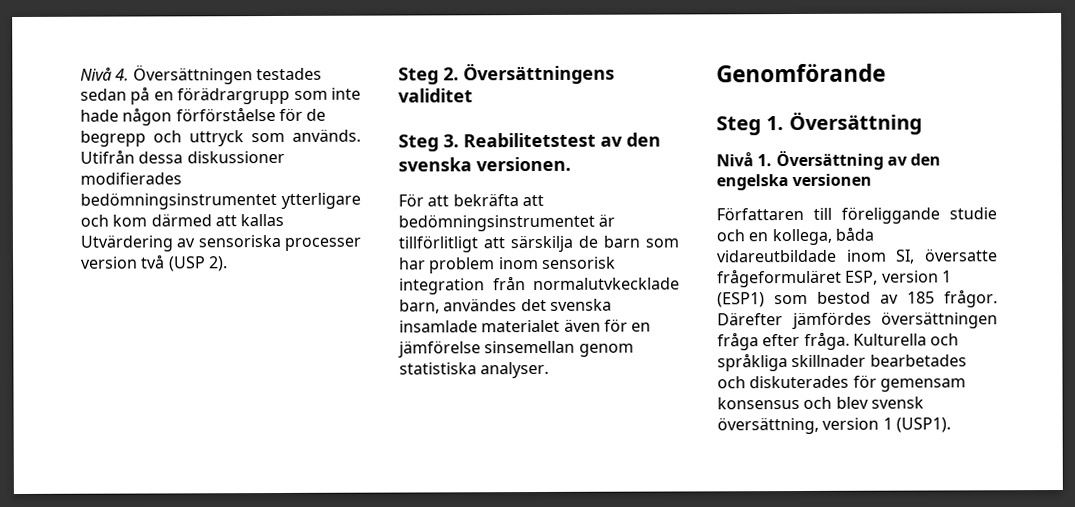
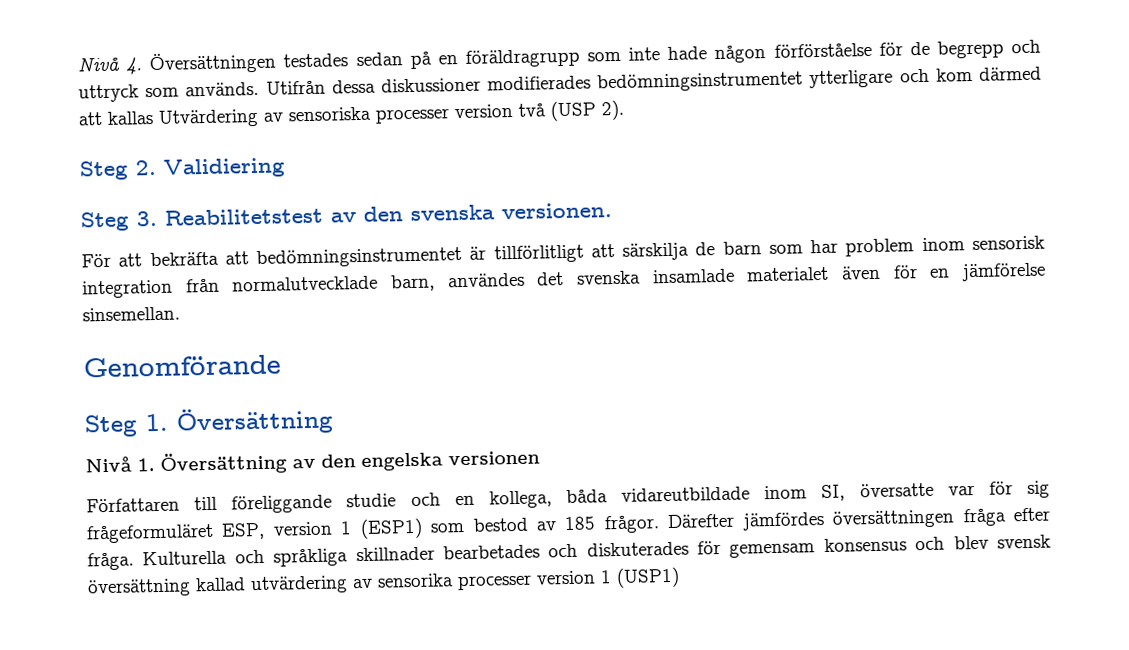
- Nivå 4. Översättningen testades sedan på en förädrargrupp som inte hade någon förförståelse för de begrepp och uttryck som används.
+ Nivå 4. Översättningen testades sedan på en föräldragrupp som inte hade någon förförståelse för de begrepp och uttryck som används.
- Steg 2. Översättningens validitet
+ Steg 2. Validiering
- För att bekräfta att bedömningsinstrumentet är tillförlitligt att särskilja de barn som har problem inom sensorisk integration från normalutvkecklade barn, användes det svenska insamlade materialet även för en jämförelse sinsemellan genom statistiska analyser.
+ För att bekräfta att bedömningsinstrumentet är tillförlitligt att särskilja de barn som har problem inom sensorisk integration från normalutvecklade barn, användes det svenska insamlade materialet även för en jämförelse sinsemellan.
- Författaren till föreliggande studie och en kollega, båda vidareutbildade inom SI, översatte frågeformuläret ESP, version 1 (ESP1) som bestod av 185 frågor.
+ Författaren till föreliggande studie och en kollega, båda vidareutbildade inom SI, översatte var för sig frågeformuläret ESP, version 1 (ESP1) som bestod av 185 frågor.
- Kulturella och språkliga skillnader bearbetades och diskuterades för gemensam konsensus och blev svensk översättning, version 1 (USP1).
+ Kulturella och språkliga skillnader bearbetades och diskuterades för gemensam konsensus och blev svensk översättning kallad utvärdering av sensorika processer version 1 (USP1)

